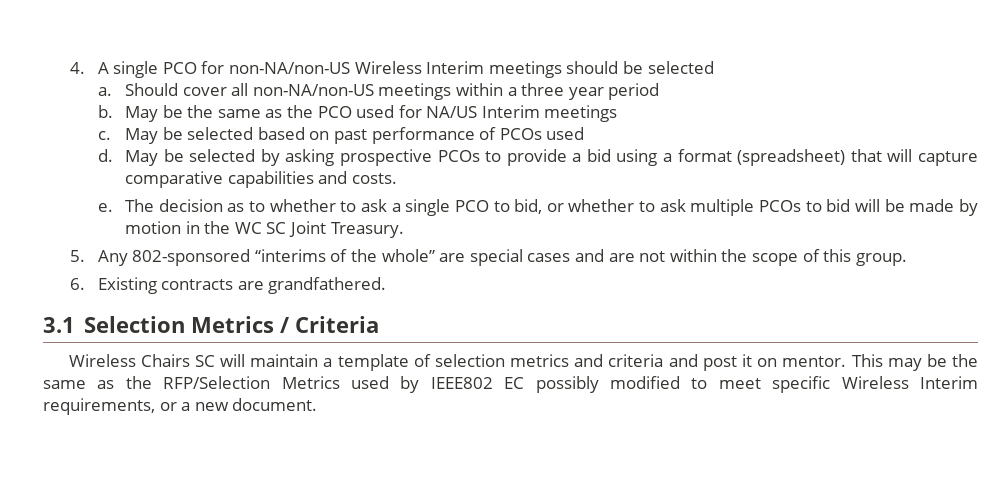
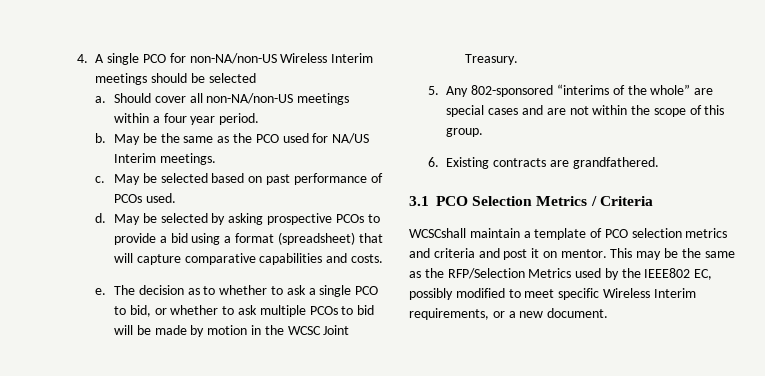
- Should cover all non-NA/non-US meetings within a three year period
+ Should cover all non-NA/non-US meetings within a four year period.
- May be the same as the PCO used for NA/US Interim meetings
+ May be the same as the PCO used for NA/US Interim meetings.
- May be selected based on past performance of PCOs used
+ May be selected based on past performance of PCOs used.
- The decision as to whether to ask a single PCO to bid, or whether to ask multiple PCOs to bid will be made by motion in the WC SC Joint Treasury.
+ The decision as to whether to ask a single PCO to bid, or whether to ask multiple PCOs to bid will be made by motion in the WCSC Joint Treasury.
- 3.1 Selection Metrics / Criteria
+ 3.1 PCO Selection Metrics / Criteria
- Wireless Chairs SC will maintain a template of selection metrics and criteria and post it on mentor.
+ WCSCshall maintain a template of PCO selection metrics and criteria and post it on mentor.
- This may be the same as the RFP/Selection Metrics used by IEEE802 EC possibly modified to meet specific Wireless Interim requirements, or a new document.
+ This may be the same as the RFP/Selection Metrics used by the IEEE802 EC, possibly modified to meet specific Wireless Interim requirements, or a new document.

